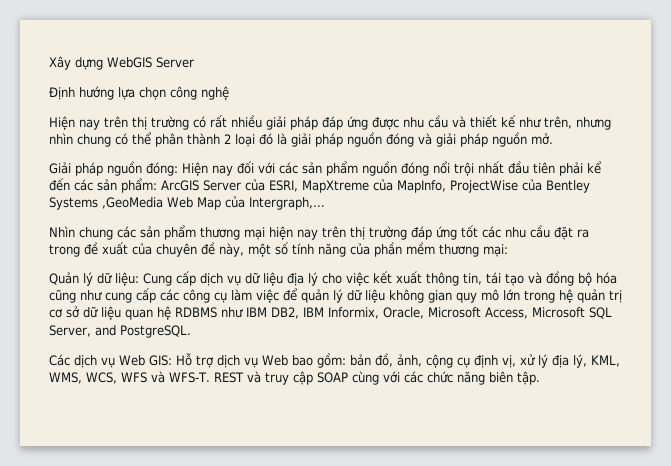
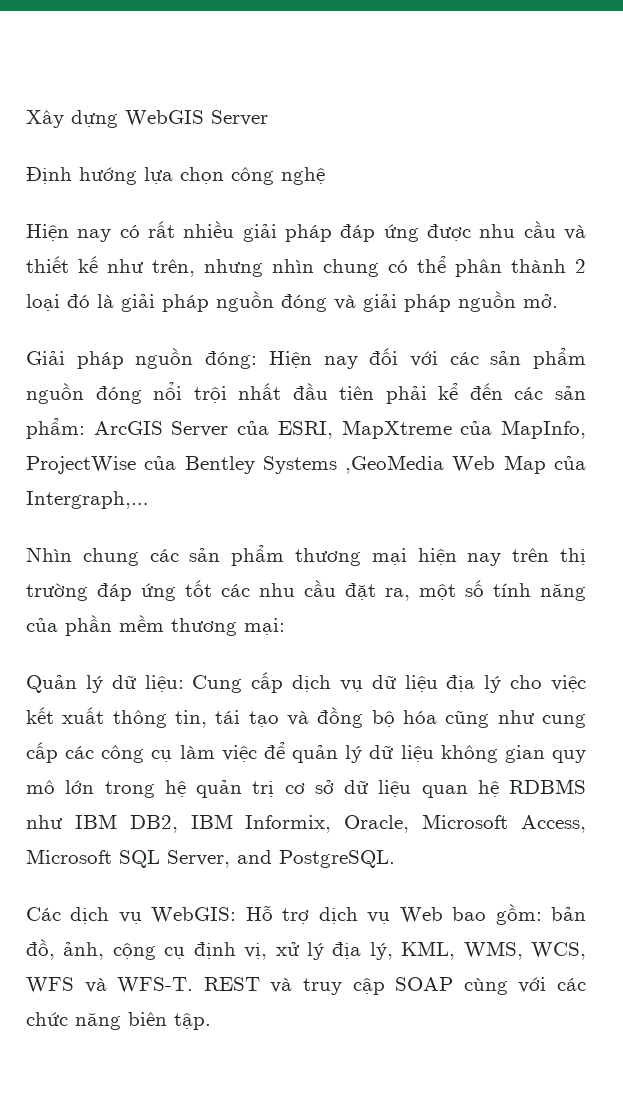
- Hiện nay trên thị trường có rất nhiều giải pháp đáp ứng được nhu cầu và thiết kế như trên, nhưng nhìn chung có thể phân thành 2 loại đó là giải pháp nguồn đóng và giải pháp nguồn mở.
+ Hiện nay có rất nhiều giải pháp đáp ứng được nhu cầu và thiết kế như trên, nhưng nhìn chung có thể phân thành 2 loại đó là giải pháp nguồn đóng và giải pháp nguồn mở.
- Nhìn chung các sản phẩm thương mại hiện nay trên thị trường đáp ứng tốt các nhu cầu đặt ra trong đề xuất của chuyên đề này, một số tính năng của phần mềm thương mại:
+ Nhìn chung các sản phẩm thương mại hiện nay trên thị trường đáp ứng tốt các nhu cầu đặt ra, một số tính năng của phần mềm thương mại:
- Các dịch vụ Web GIS: Hỗ trợ dịch vụ Web bao gồm: bản đồ, ảnh, cộng cụ định vị, xử lý địa lý, KML, WMS, WCS, WFS và WFS-T.
+ Các dịch vụ WebGIS: Hỗ trợ dịch vụ Web bao gồm: bản đồ, ảnh, cộng cụ định vị, xử lý địa lý, KML, WMS, WCS, WFS và WFS-T.

